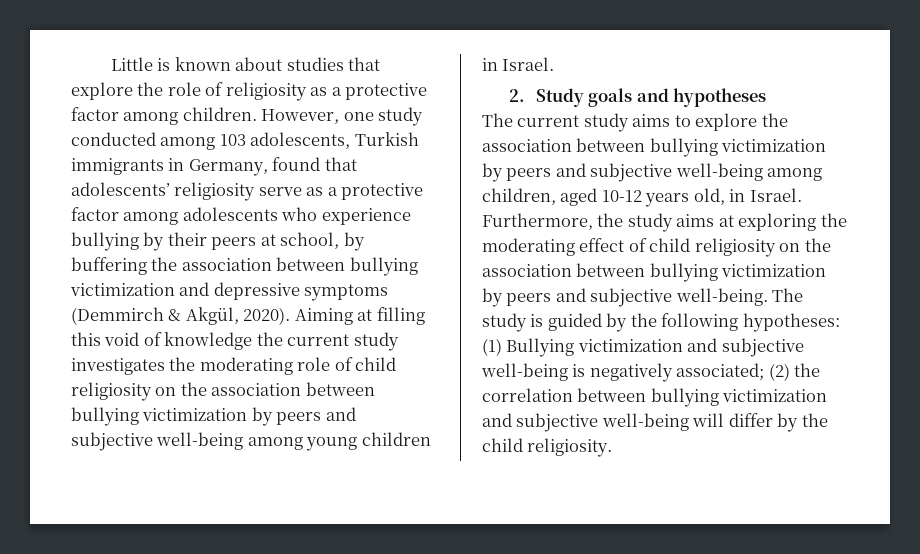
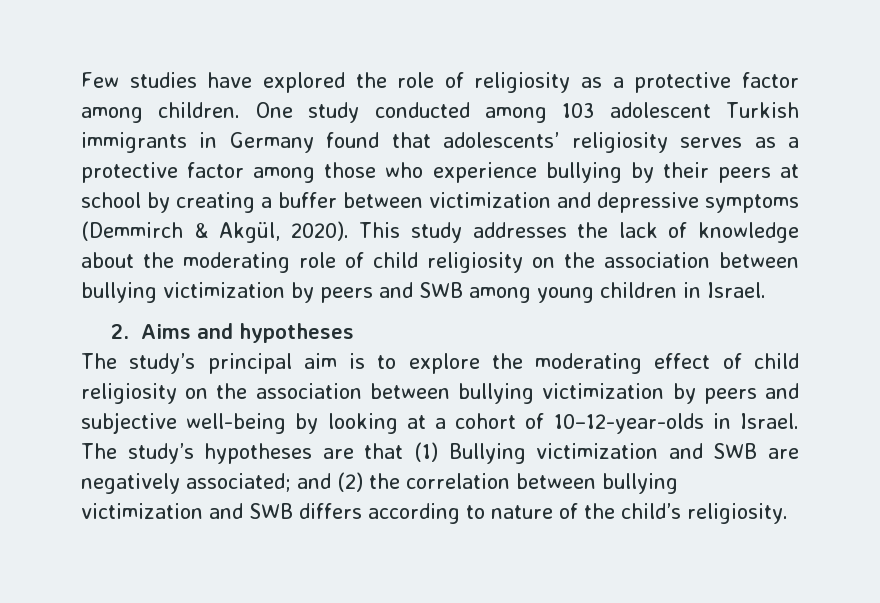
- Little is known about studies that explore the role of religiosity as a protective factor among children.
+ Few studies have explored the role of religiosity as a protective factor among children.
- However, one study conducted among 103 adolescents, Turkish immigrants in Germany, found that adolescents’ religiosity serve as a protective factor among adolescents who experience bullying by their peers at school, by buffering the association between bullying victimization and depressive symptoms (Demmirch & Akgül, 2020).
+ One study conducted among 103 adolescent Turkish immigrants in Germany found that adolescents’ religiosity serves as a protective factor among those who experience bullying by their peers at school by creating a buffer between victimization and depressive symptoms (Demmirch & Akgül, 2020).
- Aiming at filling this void of knowledge the current study investigates the moderating role of child religiosity on the association between bullying victimization by peers and subjective well-being among young children in Israel.
+ This study addresses the lack of knowledge about the moderating role of child religiosity on the association between bullying victimization by peers and SWB among young children in Israel.
- 2. Study goals and hypotheses
+ 2. Aims and hypotheses
- The current study aims to explore the association between bullying victimization by peers and subjective well-being among children, aged 10-12 years old, in Israel. Furthermore, the study aims at exploring the moderating effect of child religiosity on the association between bullying victimization by peers and subjective well-being. The study is guided by the following hypotheses: (1) Bullying victimization and subjective well-being is negatively associated; (2) the correlation between bullying victimization and subjective well-being will differ by the child religiosity.
+ The study’s principal aim is to explore the moderating effect of child religiosity on the association between bullying victimization by peers and subjective well-being by looking at a cohort of 10–12-year-olds in Israel. The study’s hypotheses are that (1) Bullying victimization and SWB are negatively associated; and (2) the correlation between bullying victimization and SWB differs according to nature of the child’s religiosity.

